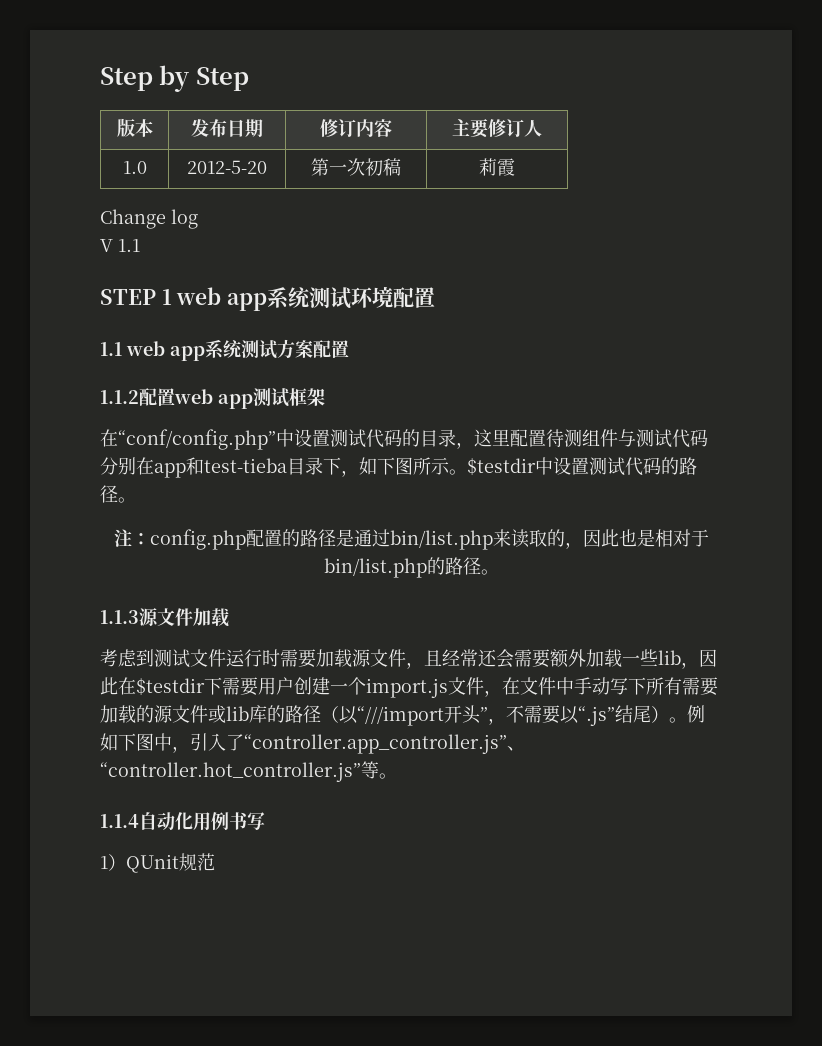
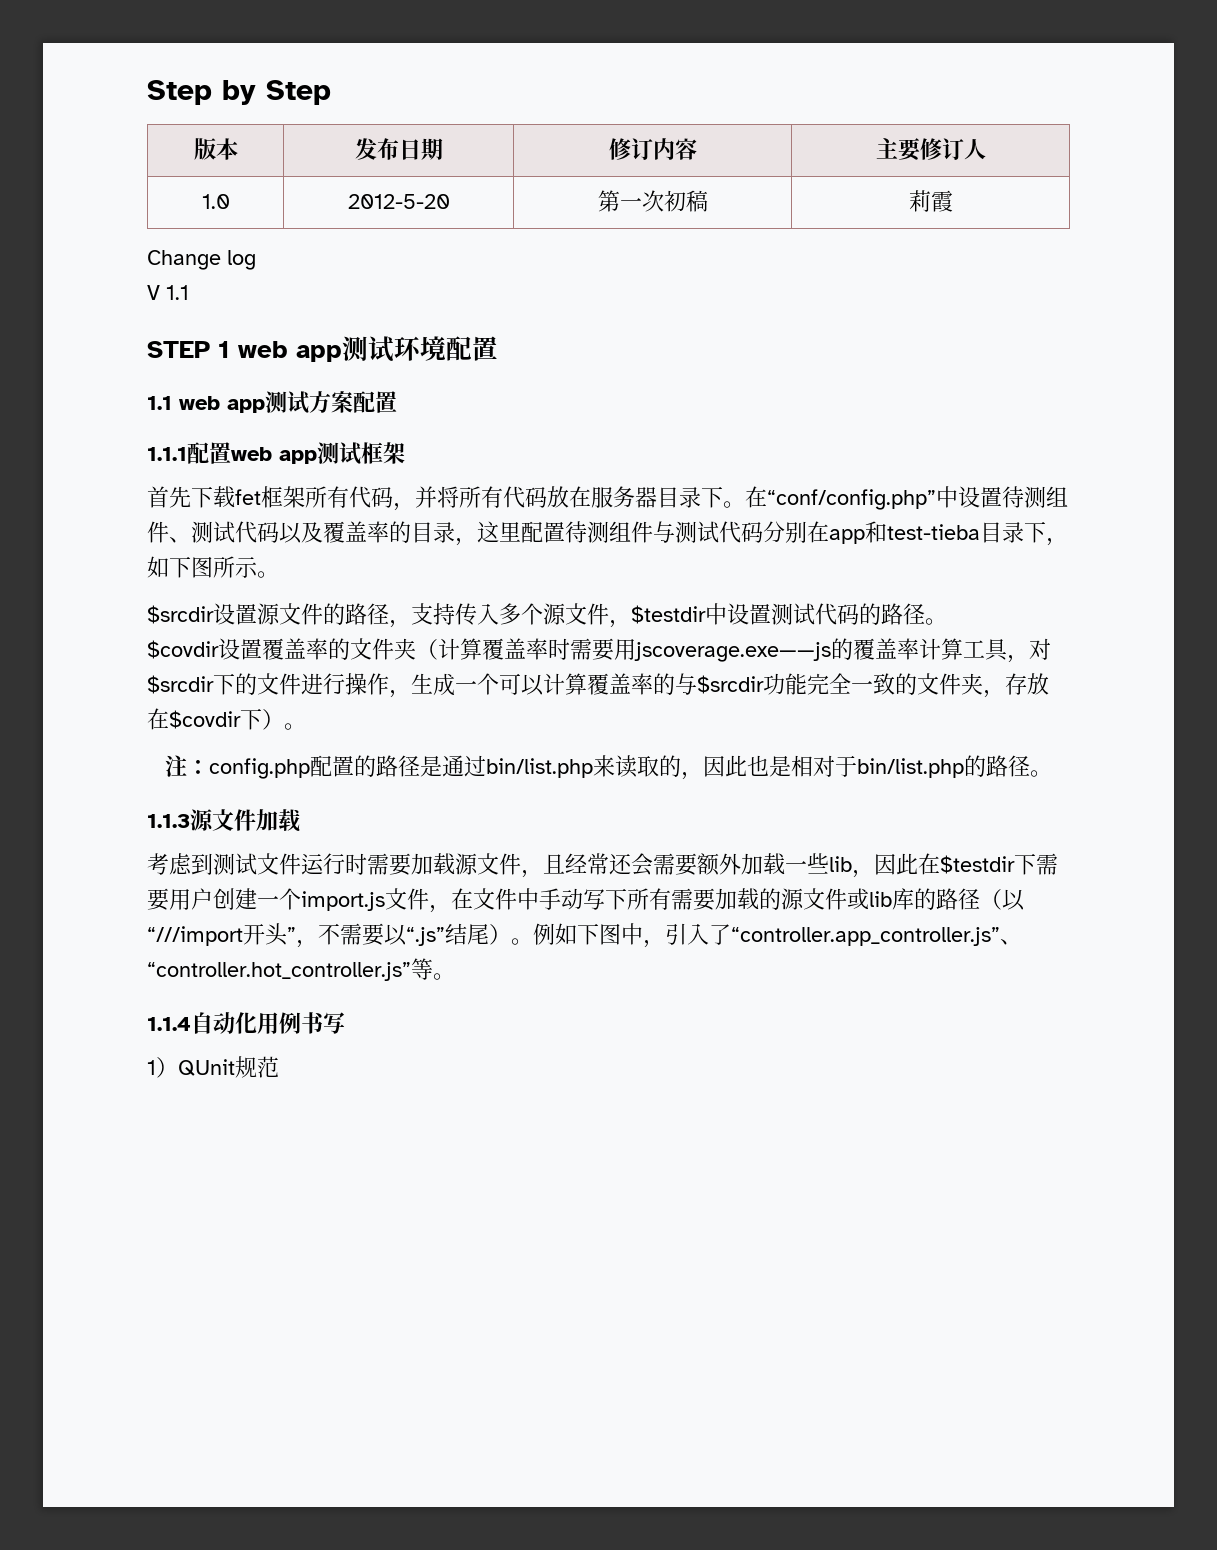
- STEP 1 web app系统测试环境配置
+ STEP 1 web app测试环境配置
- 1.1 web app系统测试方案配置
+ 1.1 web app测试方案配置
- 1.1.2配置web app测试框架
+ 1.1.1配置web app测试框架
- 在“conf/config.php”中设置测试代码的目录，这里配置待测组件与测试代码分别在app和test-tieba目录下，如下图所示。$testdir中设置测试代码的路径。
+ 首先下载fet框架所有代码，并将所有代码放在服务器目录下。在“conf/config.php”中设置待测组件、测试代码以及覆盖率的目录，这里配置待测组件与测试代码分别在app和test-tieba目录下，如下图所示。
+ $srcdir设置源文件的路径，支持传入多个源文件，$testdir中设置测试代码的路径。
+ $covdir设置覆盖率的文件夹（计算覆盖率时需要用jscoverage.exe——js的覆盖率计算工具，对$srcdir下的文件进行操作，生成一个可以计算覆盖率的与$srcdir功能完全一致的文件夹，存放在$covdir下）。

